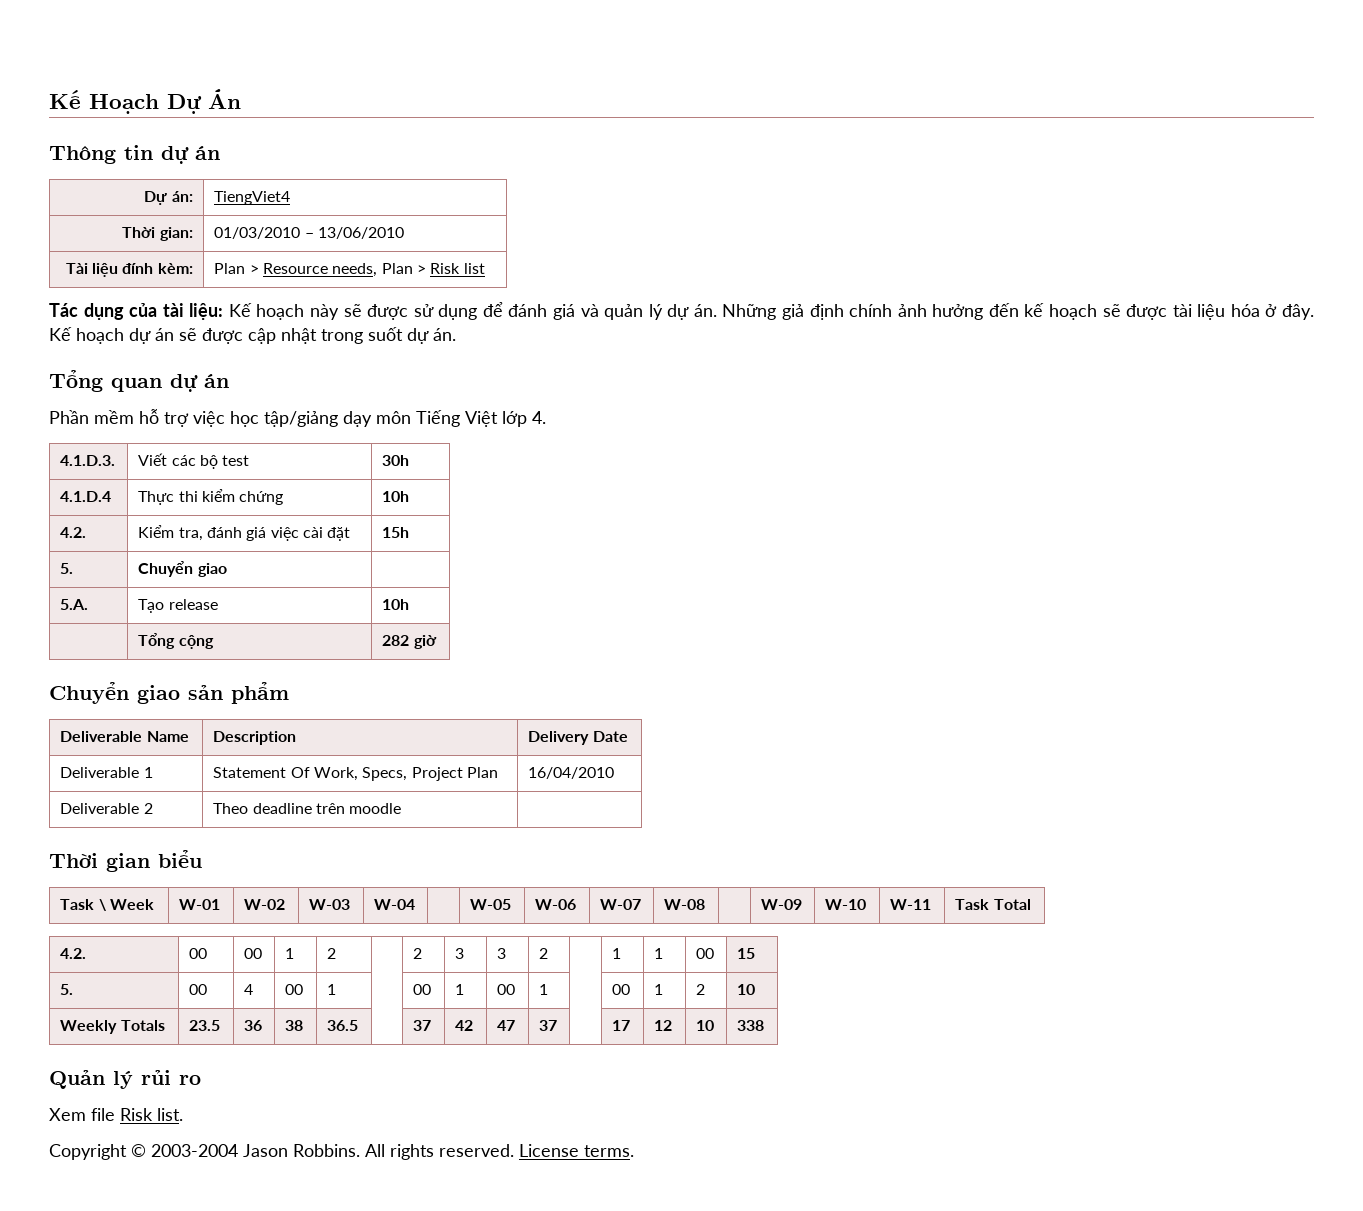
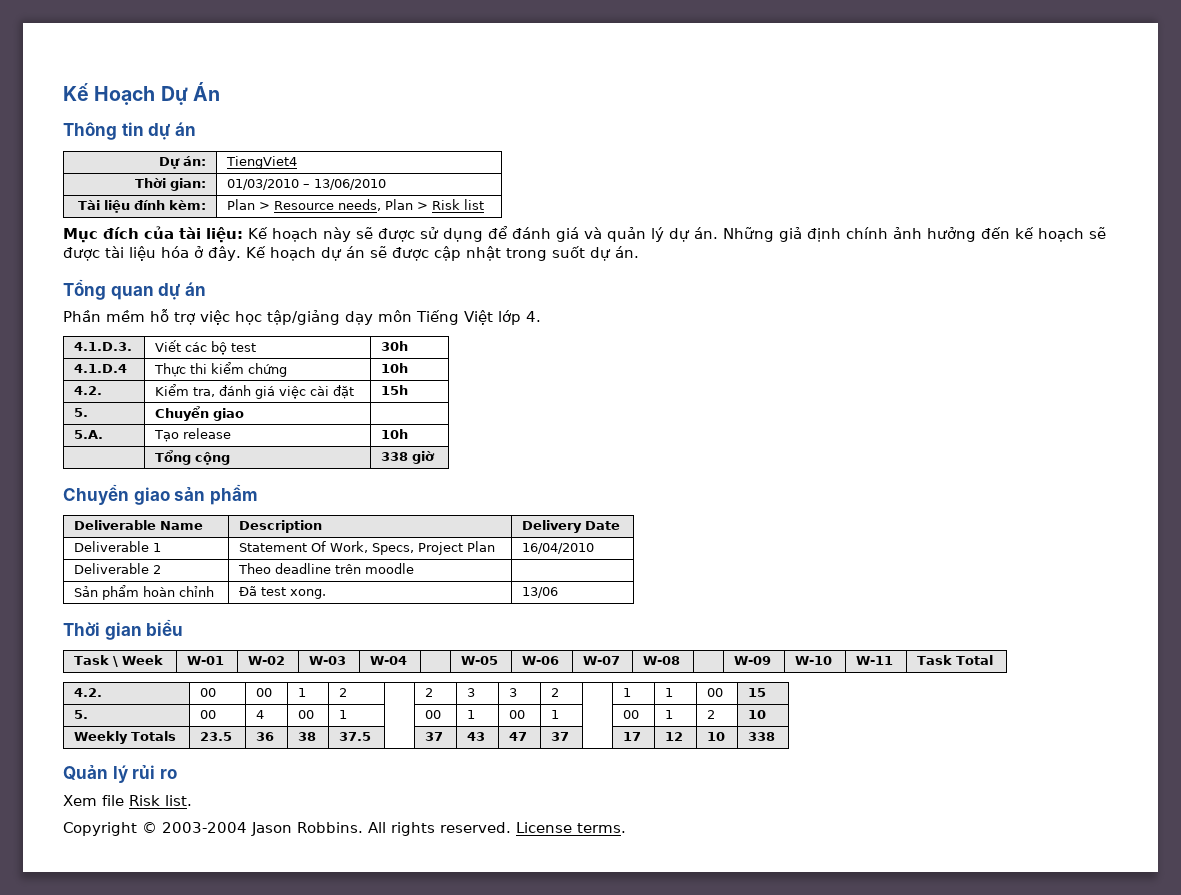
- Tác dụng của tài liệu: Kế hoạch này sẽ được sử dụng để đánh giá và quản lý dự án.
+ Mục đích của tài liệu: Kế hoạch này sẽ được sử dụng để đánh giá và quản lý dự án.
- | Tổng cộng | 282 giờ
+ | Tổng cộng | 338 giờ
+ Sản phẩm hoàn chỉnh | Đã test xong. | 13/06
- Weekly Totals | 23.5 | 36 | 38 | 36.5 | | 37 | 42 | 47 | 37 | | 17 | 12 | 10 | 338
+ Weekly Totals | 23.5 | 36 | 38 | 37.5 | | 37 | 43 | 47 | 37 | | 17 | 12 | 10 | 338

